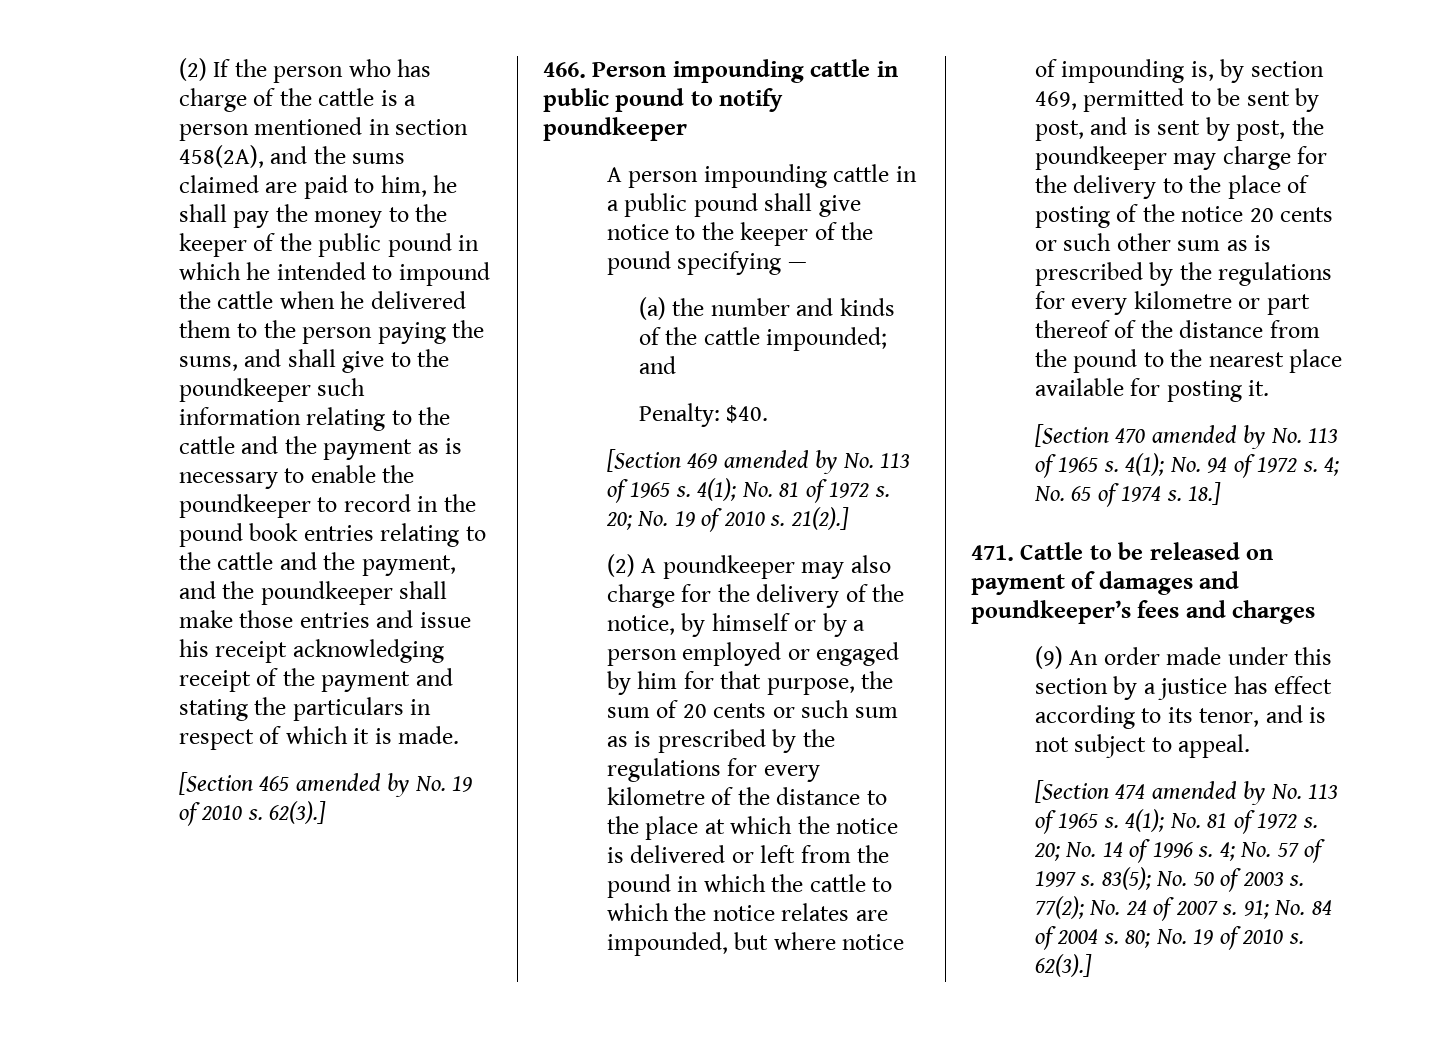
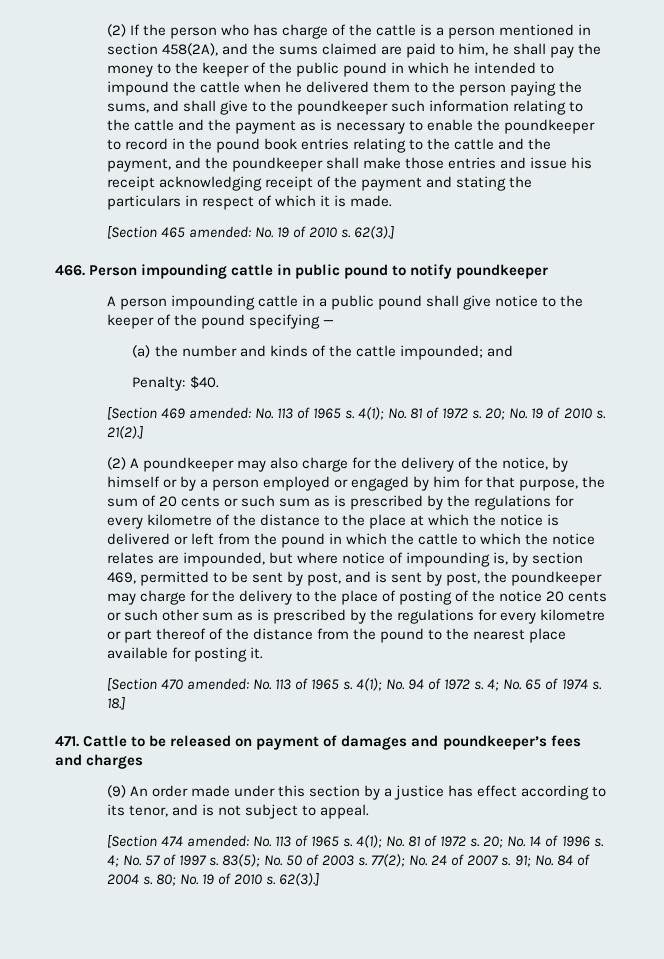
- [Section 465 amended by No. 19 of 2010 s.
+ [Section 465 amended: No. 19 of 2010 s.
- [Section 469 amended by No. 113 of 1965 s.
+ [Section 469 amended: No. 113 of 1965 s.
- [Section 470 amended by No. 113 of 1965 s.
+ [Section 470 amended: No. 113 of 1965 s.
- [Section 474 amended by No. 113 of 1965 s.
+ [Section 474 amended: No. 113 of 1965 s.

